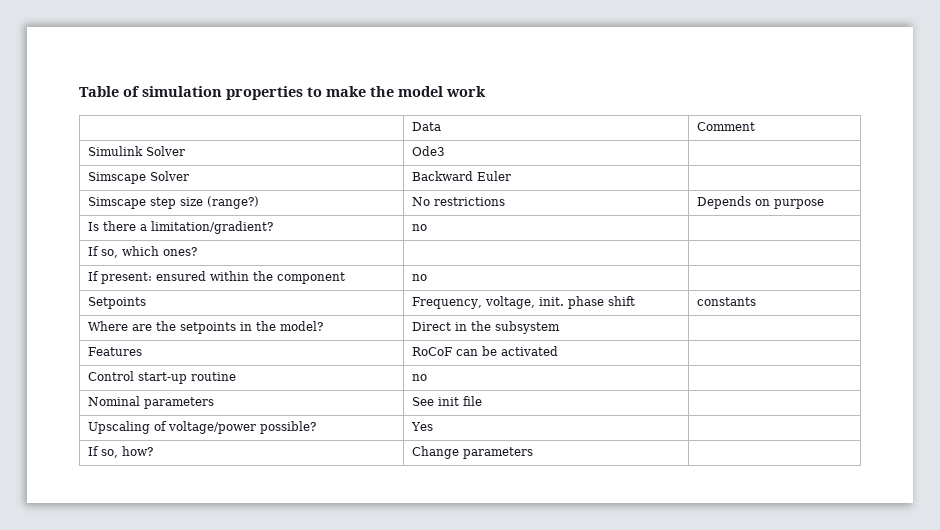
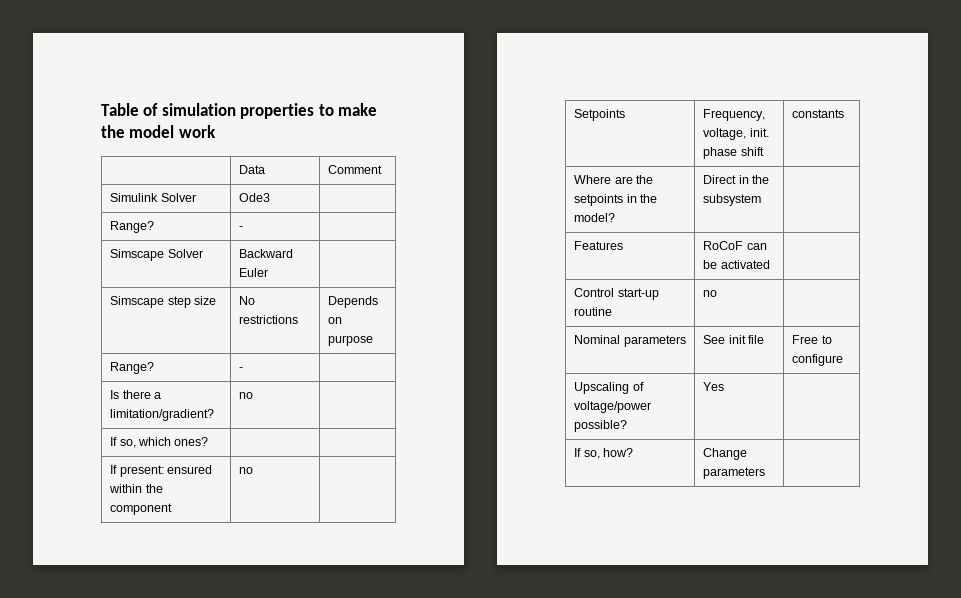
  Simulink Solver | Ode3 |
+ Range? | - |
- Simscape step size (range?) | No restrictions | Depends on purpose
+ Simscape step size | No restrictions | Depends on purpose
+ Range? | - |
- Nominal parameters | See init file |
+ Nominal parameters | See init file | Free to configure

